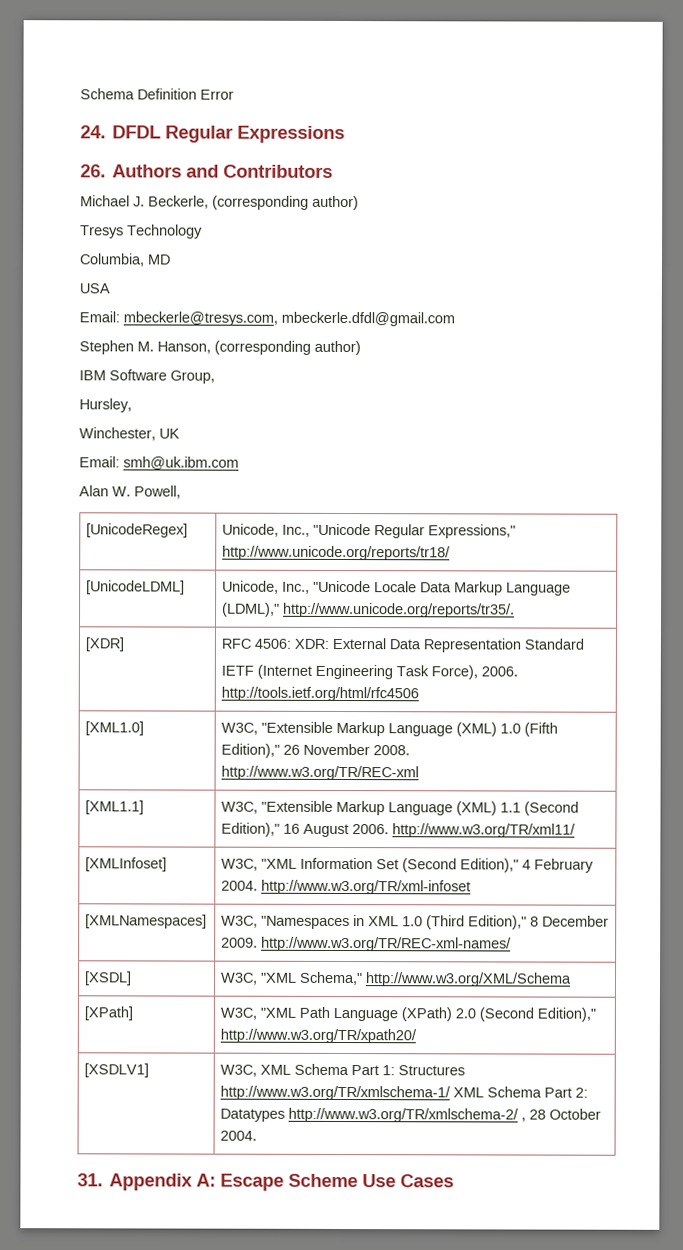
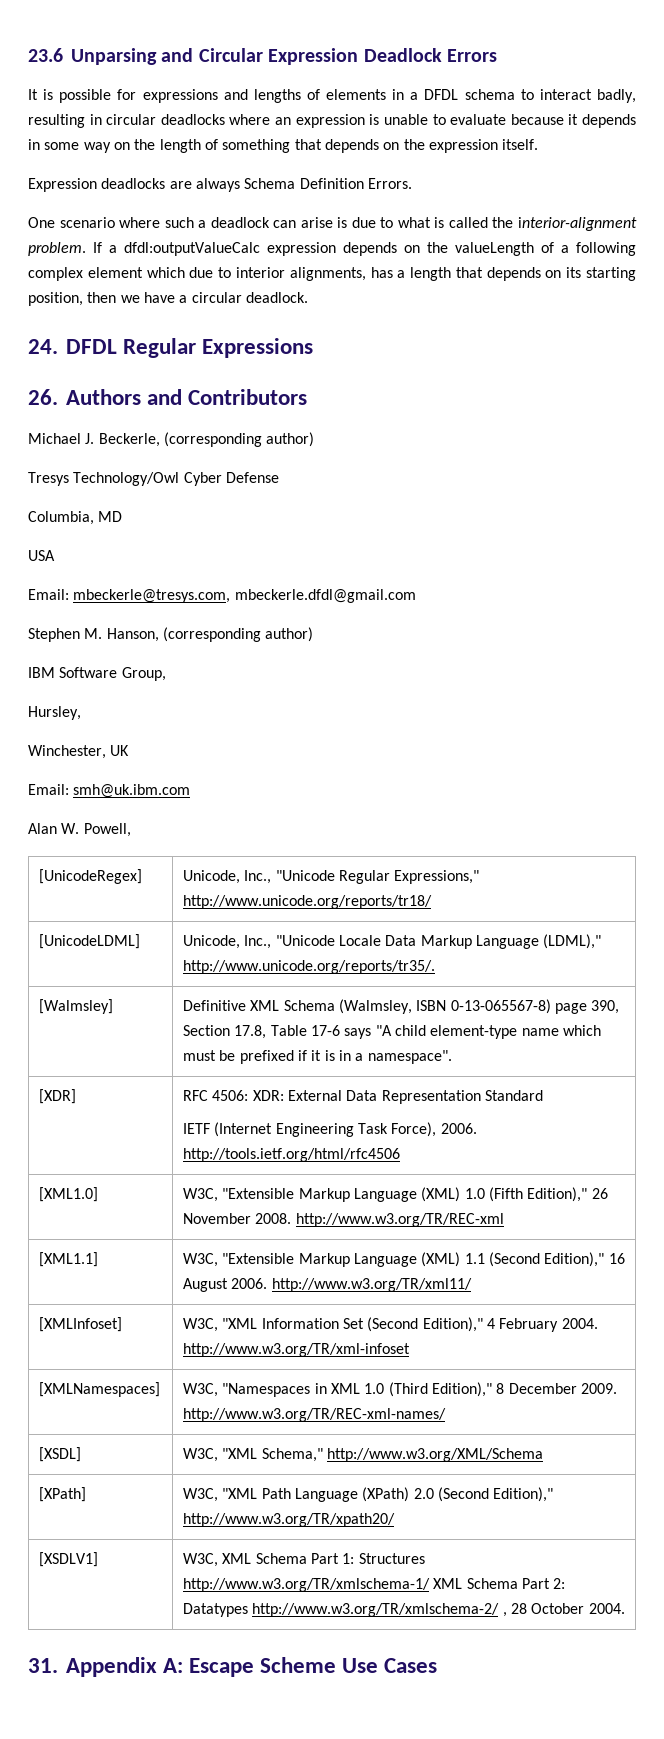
- Schema Definition Error
+ 23.6 Unparsing and Circular Expression Deadlock Errors
+ It is possible for expressions and lengths of elements in a DFDL schema to interact badly, resulting in circular deadlocks where an expression is unable to evaluate because it depends in some way on the length of something that depends on the expression itself.
+ Expression deadlocks are always Schema Definition Errors.
+ One scenario where such a deadlock can arise is due to what is called the interior-alignment problem. If a dfdl:outputValueCalc expression depends on the valueLength of a following complex element which due to interior alignments, has a length that depends on its starting position, then we have a circular deadlock.
- Tresys Technology
+ Tresys Technology/Owl Cyber Defense
+ [Walmsley] | Definitive XML Schema (Walmsley, ISBN 0-13-065567-8) page 390, Section 17.8, Table 17-6 says "A child element-type name which must be prefixed if it is in a namespace".

